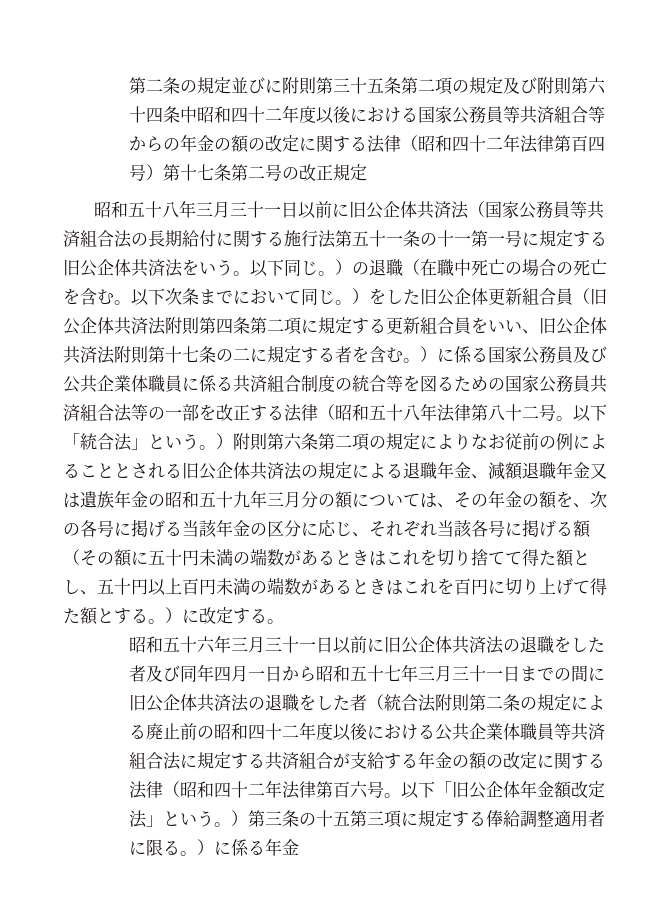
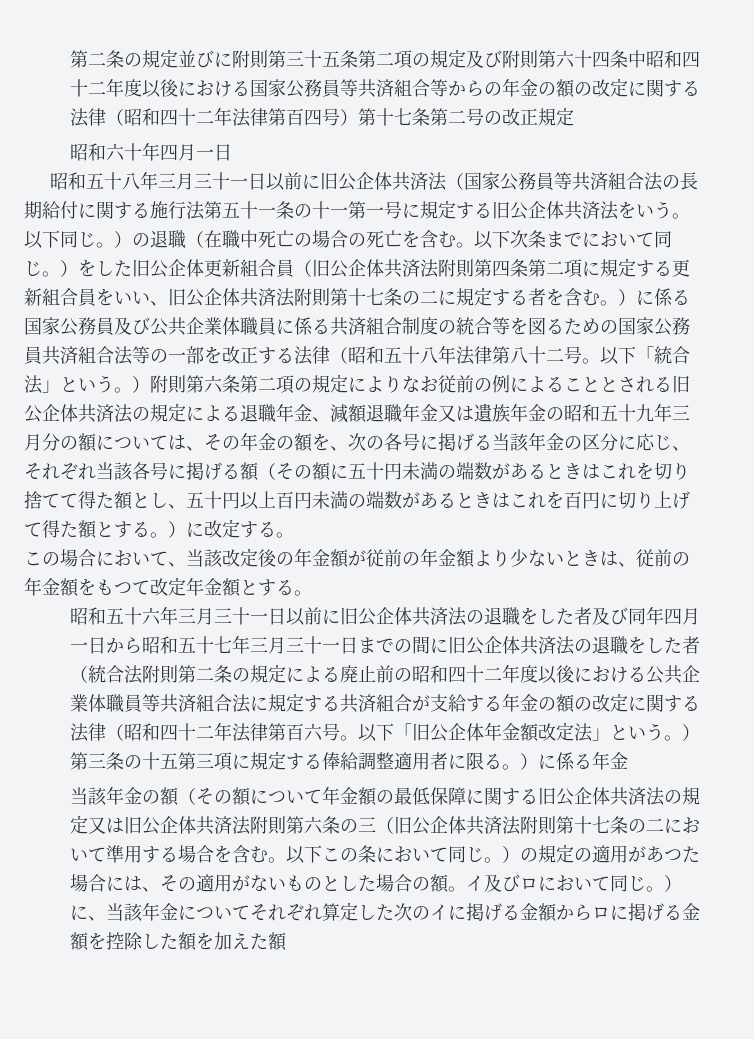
+ 昭和六十年四月一日
+ この場合において、当該改定後の年金額が従前の年金額より少ないときは、従前の年金額をもつて改定年金額とする。
+ 当該年金の額（その額について年金額の最低保障に関する旧公企体共済法の規定又は旧公企体共済法附則第六条の三（旧公企体共済法附則第十七条の二において準用する場合を含む。以下この条において同じ。）の規定の適用があつた場合には、その適用がないものとした場合の額。イ及びロにおいて同じ。）に、当該年金についてそれぞれ算定した次のイに掲げる金額からロに掲げる金額を控除した額を加えた額

